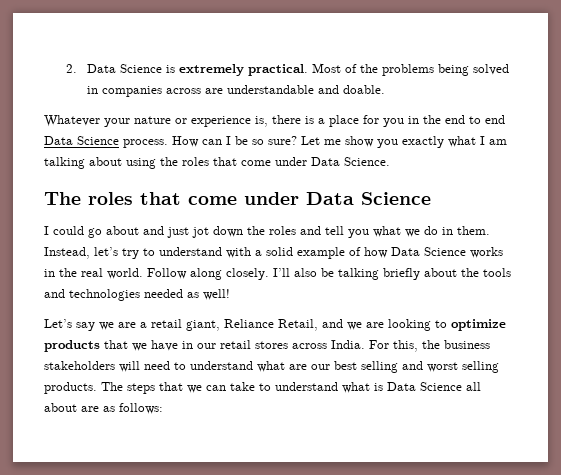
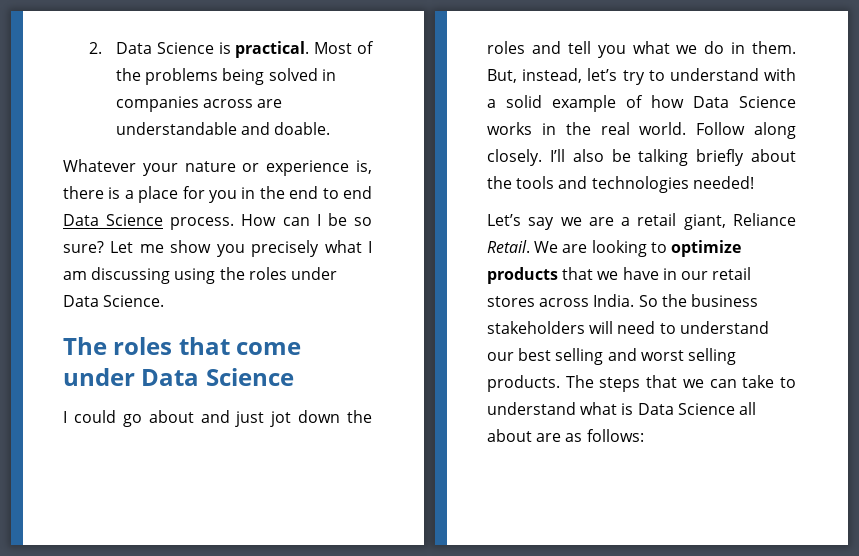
- 2. Data Science is extremely practical.
+ 2. Data Science is practical.
- Let me show you exactly what I am talking about using the roles that come under Data Science.
+ Let me show you precisely what I am discussing using the roles under Data Science.
- Instead, let’s try to understand with a solid example of how Data Science works in the real world.
+ But, instead, let’s try to understand with a solid example of how Data Science works in the real world.
- I’ll also be talking briefly about the tools and technologies needed as well!
+ I’ll also be talking briefly about the tools and technologies needed!
- Let’s say we are a retail giant, Reliance Retail, and we are looking to optimize products that we have in our retail stores across India.
+ Let’s say we are a retail giant, Reliance Retail. We are looking to optimize products that we have in our retail stores across India.
- For this, the business stakeholders will need to understand what are our best selling and worst selling products.
+ So the business stakeholders will need to understand our best selling and worst selling products.

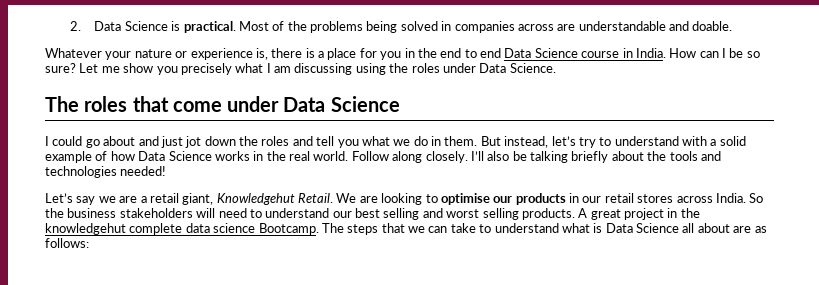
- Whatever your nature or experience is, there is a place for you in the end to end Data Science process.
+ Whatever your nature or experience is, there is a place for you in the end to end Data Science course in India.
- But, instead, let’s try to understand with a solid example of how Data Science works in the real world.
+ But instead, let’s try to understand with a solid example of how Data Science works in the real world.
- Let’s say we are a retail giant, Reliance Retail.
+ Let’s say we are a retail giant, Knowledgehut Retail.
- We are looking to optimize products that we have in our retail stores across India.
+ We are looking to optimise our products in our retail stores across India.
+ A great project in the knowledgehut complete data science Bootcamp.

